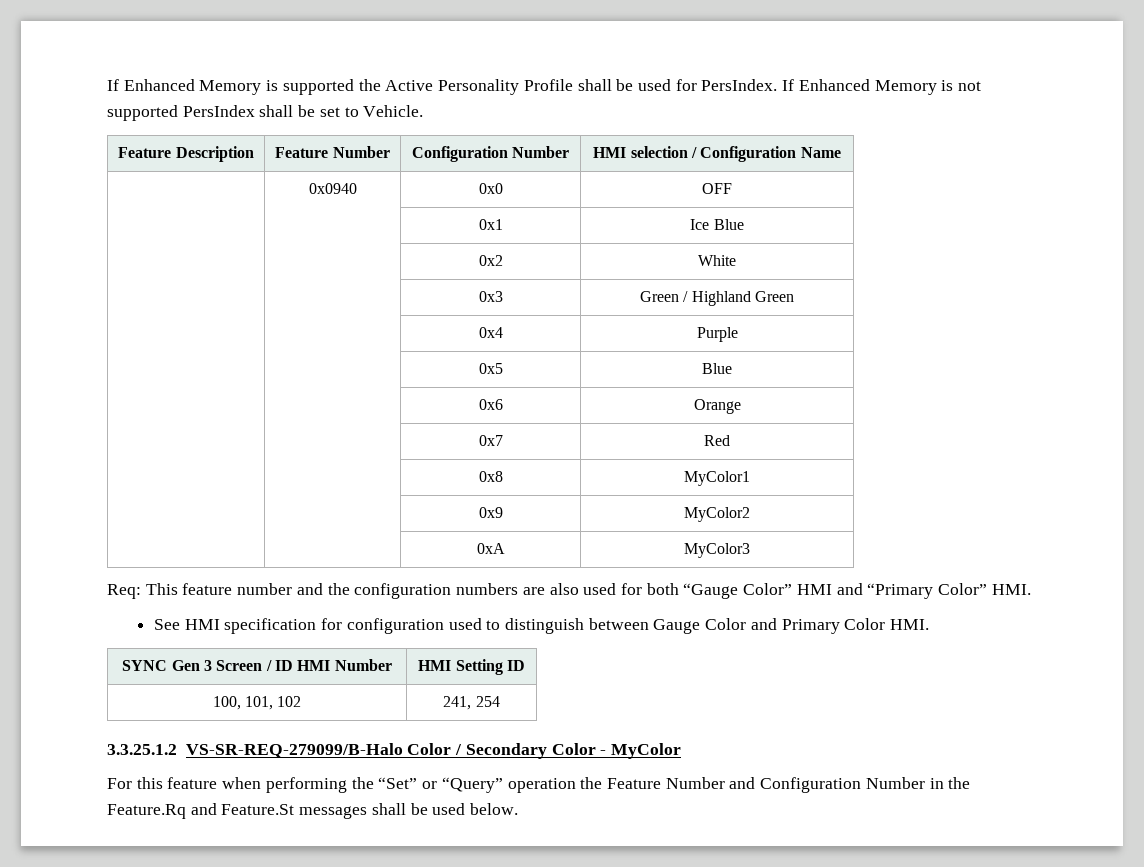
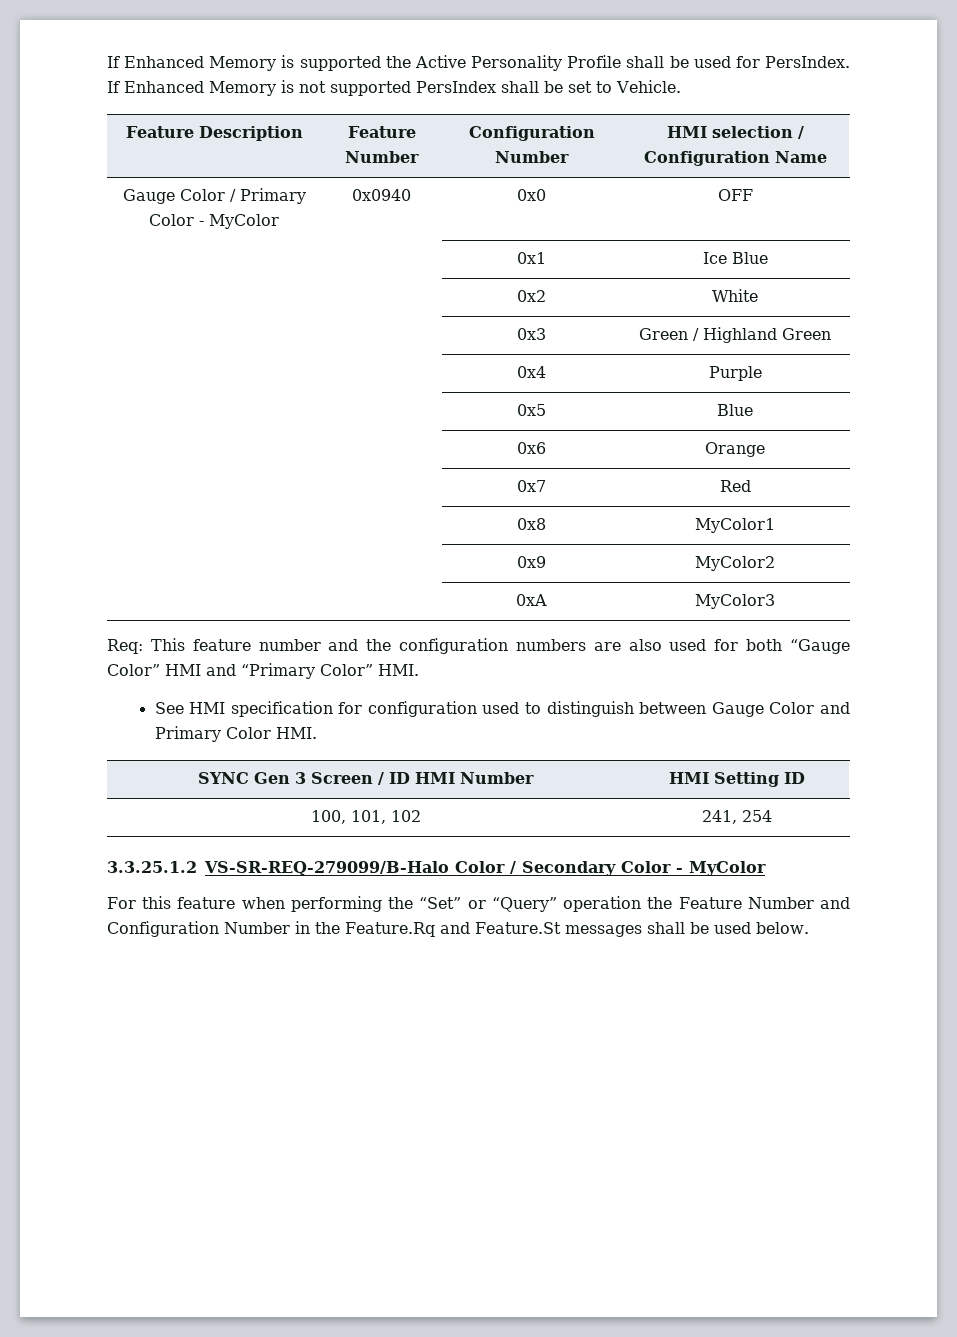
- | 0x0940 | 0x0 | OFF
+ Gauge Color / Primary Color - MyColor | 0x0940 | 0x0 | OFF

